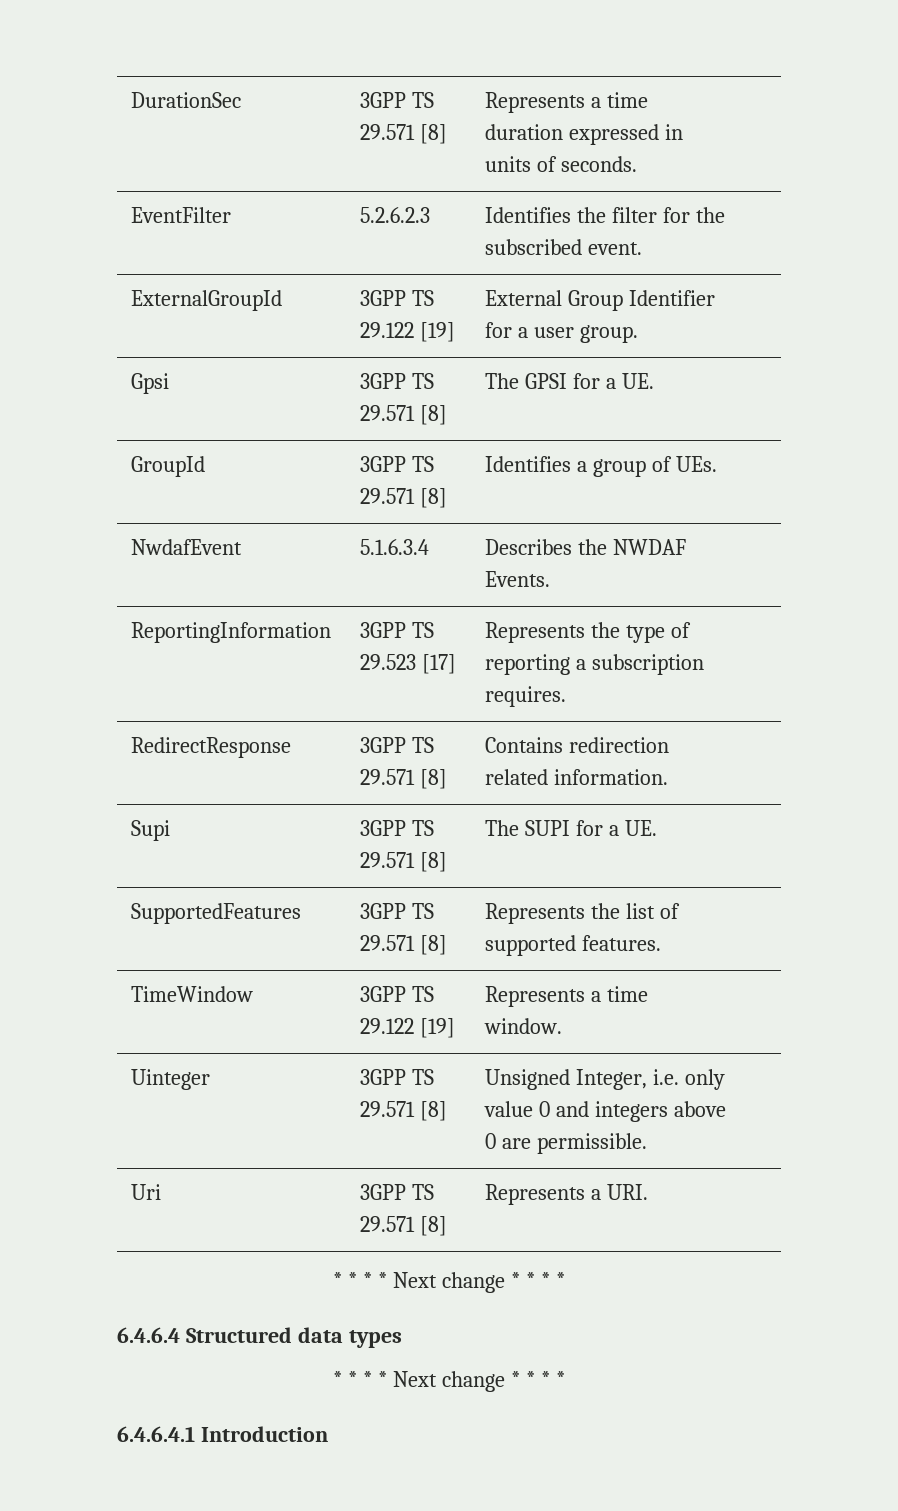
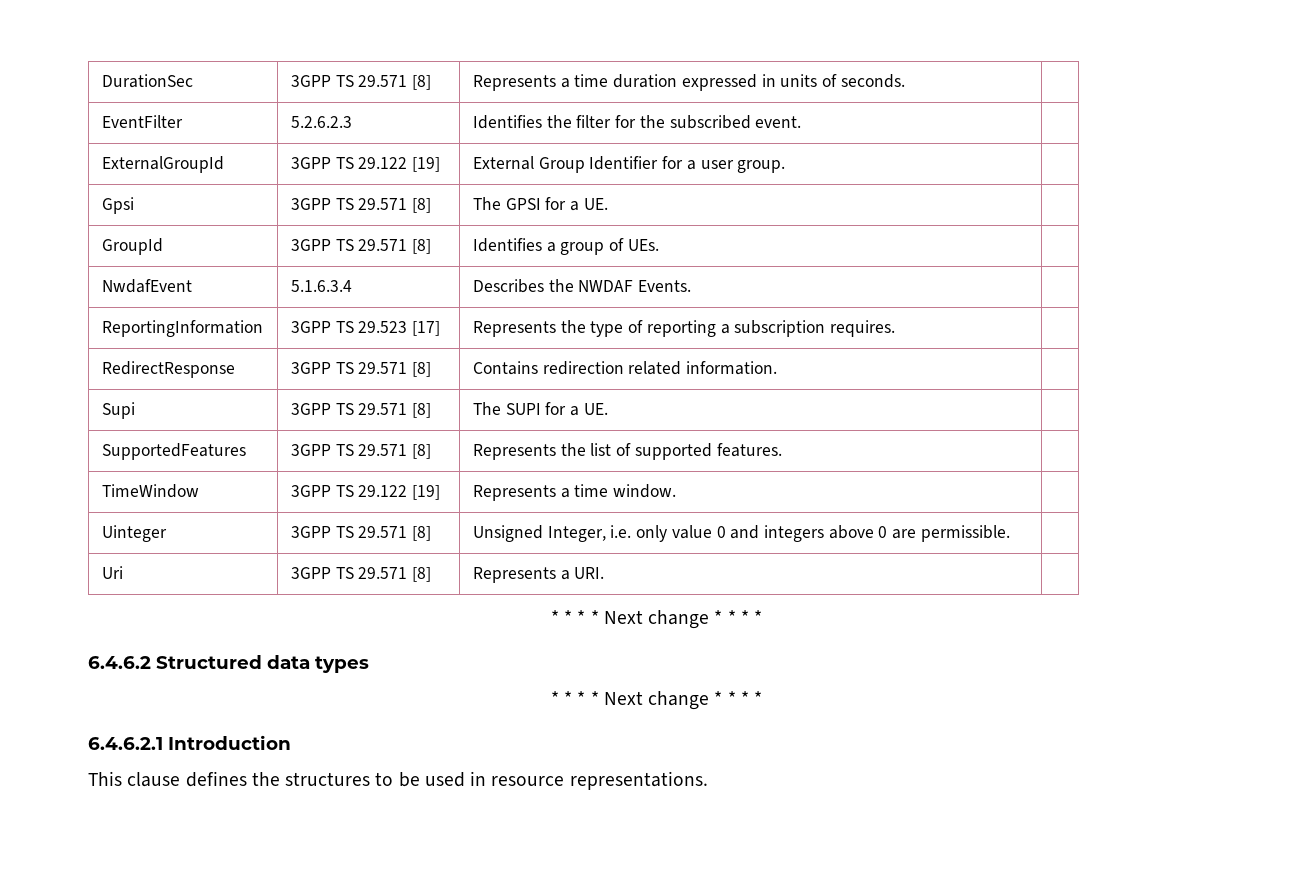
- 6.4.6.4 Structured data types
+ 6.4.6.2 Structured data types
- 6.4.6.4.1 Introduction
+ 6.4.6.2.1 Introduction
+ This clause defines the structures to be used in resource representations.

